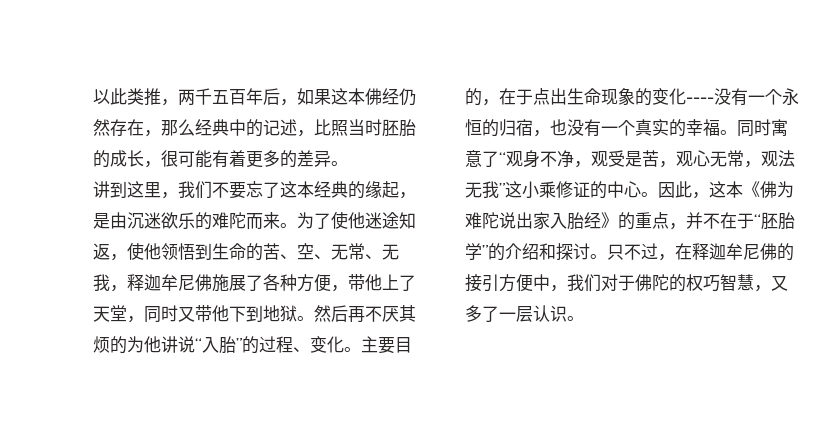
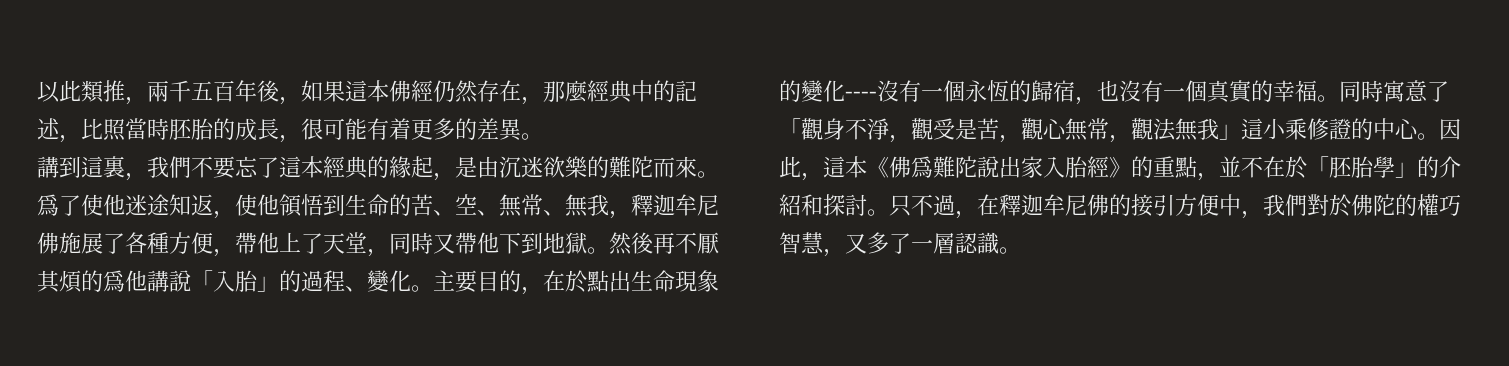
- 以此类推，两千五百年后，如果这本佛经仍然存在，那么经典中的记述，比照当时胚胎的成长，很可能有着更多的差异。
+ 以此類推，兩千五百年後，如果這本佛經仍然存在，那麼經典中的記述，比照當時胚胎的成長，很可能有着更多的差異。
- 讲到这里，我们不要忘了这本经典的缘起，是由沉迷欲乐的难陀而来。为了使他迷途知返，使他领悟到生命的苦、空、无常、无我，释迦牟尼佛施展了各种方便，带他上了天堂，同时又带他下到地狱。然后再不厌其烦的为他讲说“入胎”的过程、变化。主要目的，在于点出生命现象的变化----没有一个永恒的归宿，也没有一个真实的幸福。同时寓意了“观身不净，观受是苦，观心无常，观法无我”这小乘修证的中心。因此，这本《佛为难陀说出家入胎经》的重点，并不在于“胚胎学”的介绍和探讨。只不过，在释迦牟尼佛的接引方便中，我们对于佛陀的权巧智慧，又多了一层认识。
+ 講到這裏，我們不要忘了這本經典的緣起，是由沉迷欲樂的難陀而來。爲了使他迷途知返，使他領悟到生命的苦、空、無常、無我，釋迦牟尼佛施展了各種方便，帶他上了天堂，同時又帶他下到地獄。然後再不厭其煩的爲他講說「入胎」的過程、變化。主要目的，在於點出生命現象的變化----沒有一個永恆的歸宿，也沒有一個真實的幸福。同時寓意了「觀身不淨，觀受是苦，觀心無常，觀法無我」這小乘修證的中心。因此，這本《佛爲難陀說出家入胎經》的重點，並不在於「胚胎學」的介紹和探討。只不過，在釋迦牟尼佛的接引方便中，我們對於佛陀的權巧智慧，又多了一層認識。

